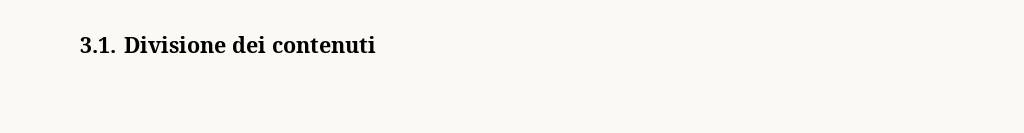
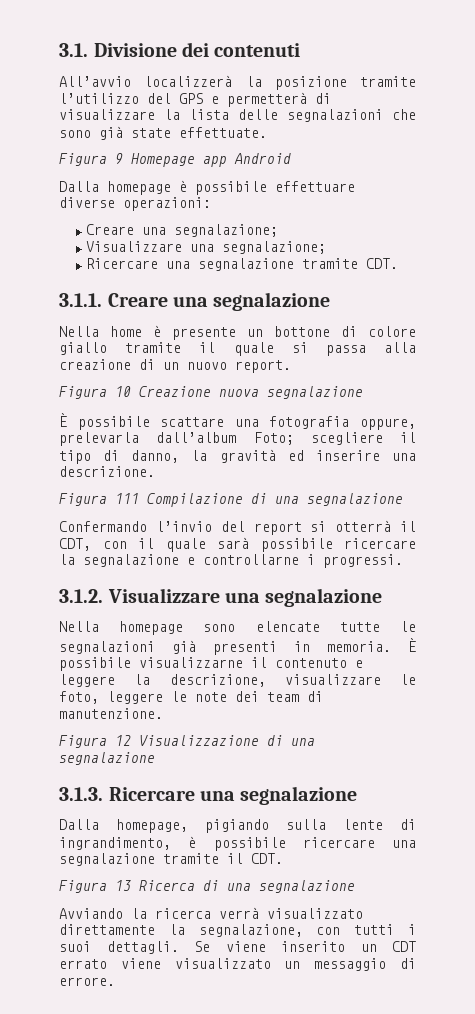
+ All’avvio localizzerà la posizione tramite l’utilizzo del GPS e permetterà di visualizzare la lista delle segnalazioni che sono già state effettuate.
+ Figura 9 Homepage app Android
+ Dalla homepage è possibile effettuare diverse operazioni:
+ Creare una segnalazione;
+ Visualizzare una segnalazione;
+ Ricercare una segnalazione tramite CDT.
+ 3.1.1. Creare una segnalazione
+ Nella home è presente un bottone di colore giallo tramite il quale si passa alla creazione di un nuovo report.
+ Figura 10 Creazione nuova segnalazione
+ È possibile scattare una fotografia oppure, prelevarla dall’album Foto; scegliere il tipo di danno, la gravità ed inserire una descrizione.
+ Figura 111 Compilazione di una segnalazione
+ Confermando l’invio del report si otterrà il CDT, con il quale sarà possibile ricercare la segnalazione e controllarne i progressi.
+ 3.1.2. Visualizzare una segnalazione
+ Nella homepage sono elencate tutte le segnalazioni già presenti in memoria. È possibile visualizzarne il contenuto e leggere la descrizione, visualizzare le foto, leggere le note dei team di manutenzione.
+ Figura 12 Visualizzazione di una segnalazione
+ 3.1.3. Ricercare una segnalazione
+ Dalla homepage, pigiando sulla lente di ingrandimento, è possibile ricercare una segnalazione tramite il CDT.
+ Figura 13 Ricerca di una segnalazione
+ Avviando la ricerca verrà visualizzato direttamente la segnalazione, con tutti i suoi dettagli. Se viene inserito un CDT errato viene visualizzato un messaggio di errore.

